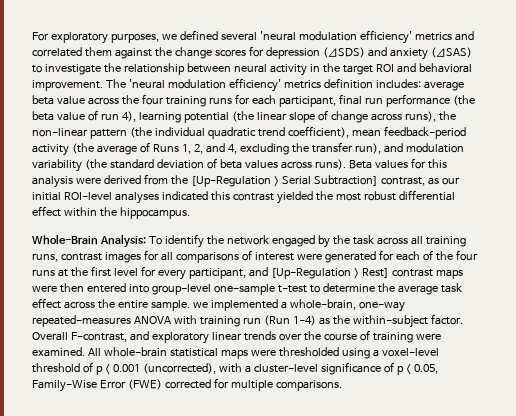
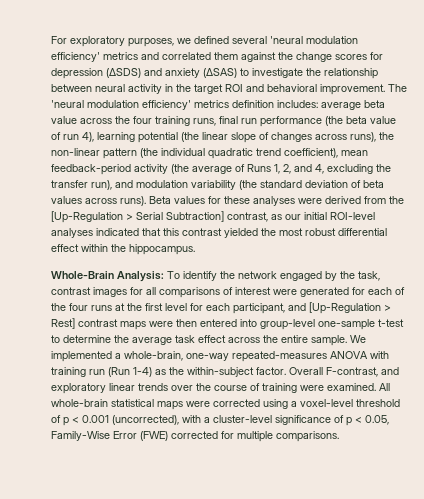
- average beta value across the four training runs for each participant, final run performance (the beta value of run 4), learning potential (the linear slope of change across runs), the non-linear pattern (the individual quadratic trend coefficient), mean feedback-period activity (the average of Runs 1, 2, and 4, excluding the transfer run), and modulation variability (the standard deviation of beta values across runs).
+ average beta value across the four training runs, final run performance (the beta value of run 4), learning potential (the linear slope of changes across runs), the non-linear pattern (the individual quadratic trend coefficient), mean feedback-period activity (the average of Runs 1, 2, and 4, excluding the transfer run), and modulation variability (the standard deviation of beta values across runs).
- Beta values for this analysis were derived from the [Up-Regulation > Serial Subtraction] contrast, as our initial ROI-level analyses indicated this contrast yielded the most robust differential effect within the hippocampus.
+ Beta values for these analyses were derived from the [Up-Regulation > Serial Subtraction] contrast, as our initial ROI-level analyses indicated that this contrast yielded the most robust differential effect within the hippocampus.
- To identify the network engaged by the task across all training runs, contrast images for all comparisons of interest were generated for each of the four runs at the first level for every participant, and [Up-Regulation > Rest] contrast maps were then entered into group-level one-sample t-test to determine the average task effect across the entire sample. we implemented a whole-brain, one-way repeated-measures ANOVA with training run (Run 1-4) as the within-subject factor.
+ To identify the network engaged by the task, contrast images for all comparisons of interest were generated for each of the four runs at the first level for each participant, and [Up-Regulation > Rest] contrast maps were then entered into group-level one-sample t-test to determine the average task effect across the entire sample. We implemented a whole-brain, one-way repeated-measures ANOVA with training run (Run 1-4) as the within-subject factor.
- All whole-brain statistical maps were thresholded using a voxel-level threshold of p < 0.001 (uncorrected), with a cluster-level significance of p < 0.05, Family-Wise Error (FWE) corrected for multiple comparisons.
+ All whole-brain statistical maps were corrected using a voxel-level threshold of p < 0.001 (uncorrected), with a cluster-level significance of p < 0.05, Family-Wise Error (FWE) corrected for multiple comparisons.

